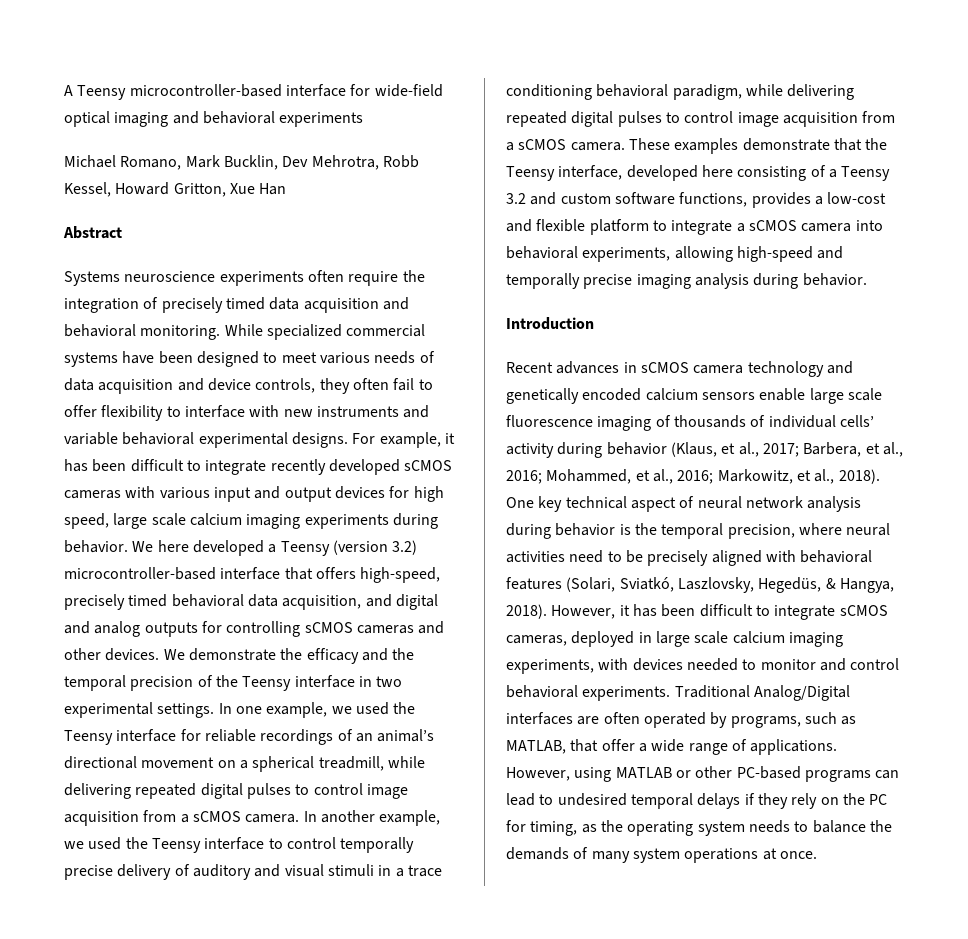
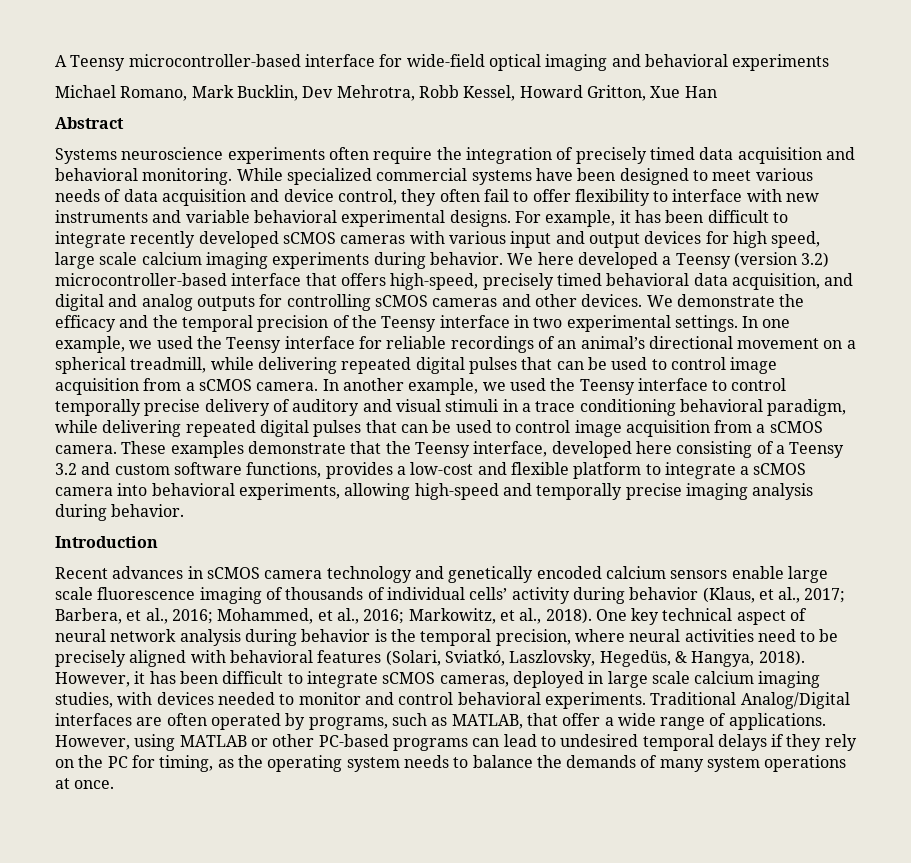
- While specialized commercial systems have been designed to meet various needs of data acquisition and device controls, they often fail to offer flexibility to interface with new instruments and variable behavioral experimental designs.
+ While specialized commercial systems have been designed to meet various needs of data acquisition and device control, they often fail to offer flexibility to interface with new instruments and variable behavioral experimental designs.
- In one example, we used the Teensy interface for reliable recordings of an animal’s directional movement on a spherical treadmill, while delivering repeated digital pulses to control image acquisition from a sCMOS camera.
+ In one example, we used the Teensy interface for reliable recordings of an animal’s directional movement on a spherical treadmill, while delivering repeated digital pulses that can be used to control image acquisition from a sCMOS camera.
- In another example, we used the Teensy interface to control temporally precise delivery of auditory and visual stimuli in a trace conditioning behavioral paradigm, while delivering repeated digital pulses to control image acquisition from a sCMOS camera.
+ In another example, we used the Teensy interface to control temporally precise delivery of auditory and visual stimuli in a trace conditioning behavioral paradigm, while delivering repeated digital pulses that can be used to control image acquisition from a sCMOS camera.
- However, it has been difficult to integrate sCMOS cameras, deployed in large scale calcium imaging experiments, with devices needed to monitor and control behavioral experiments.
+ However, it has been difficult to integrate sCMOS cameras, deployed in large scale calcium imaging studies, with devices needed to monitor and control behavioral experiments.

